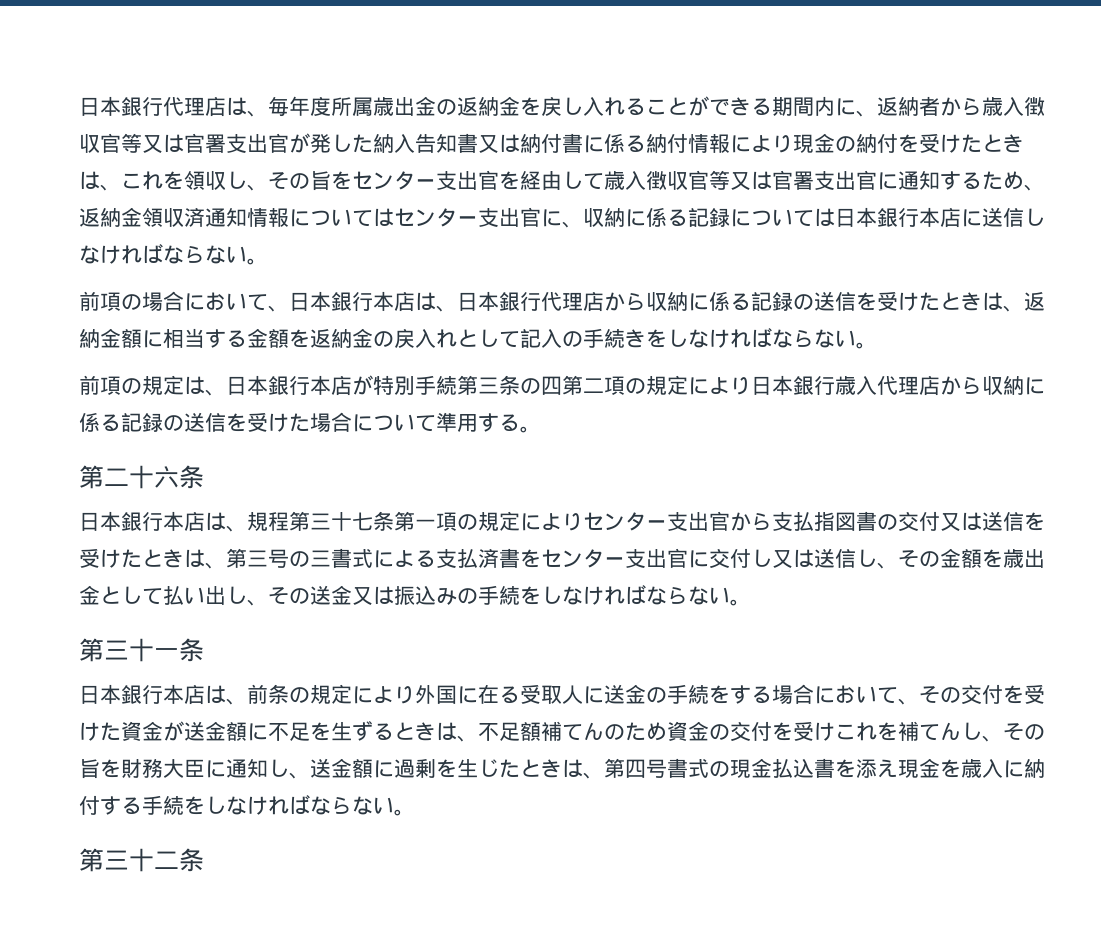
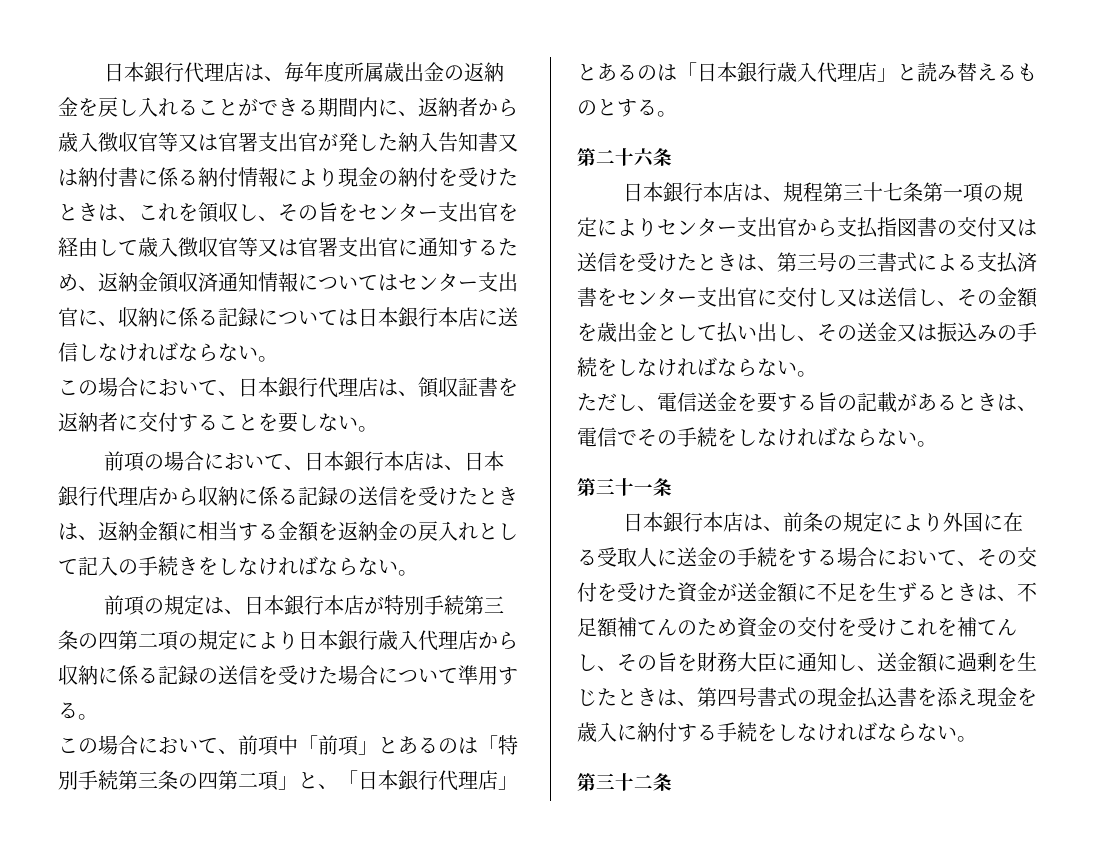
+ この場合において、日本銀行代理店は、領収証書を返納者に交付することを要しない。
+ この場合において、前項中「前項」とあるのは「特別手続第三条の四第二項」と、「日本銀行代理店」とあるのは「日本銀行歳入代理店」と読み替えるものとする。
+ ただし、電信送金を要する旨の記載があるときは、電信でその手続をしなければならない。

